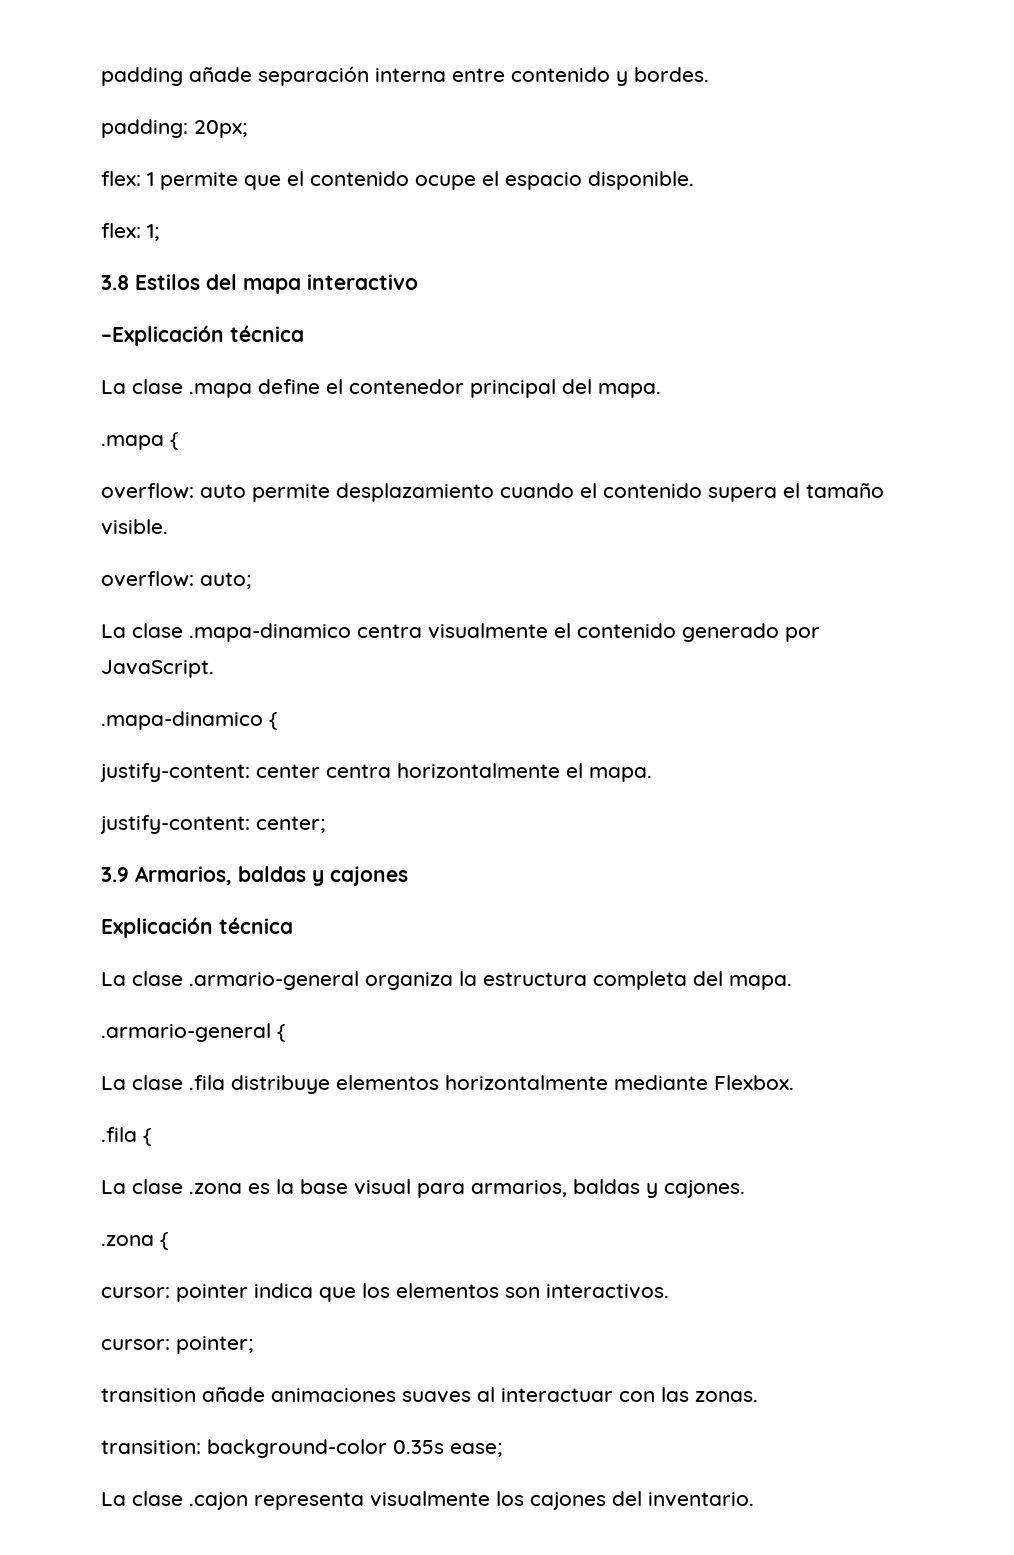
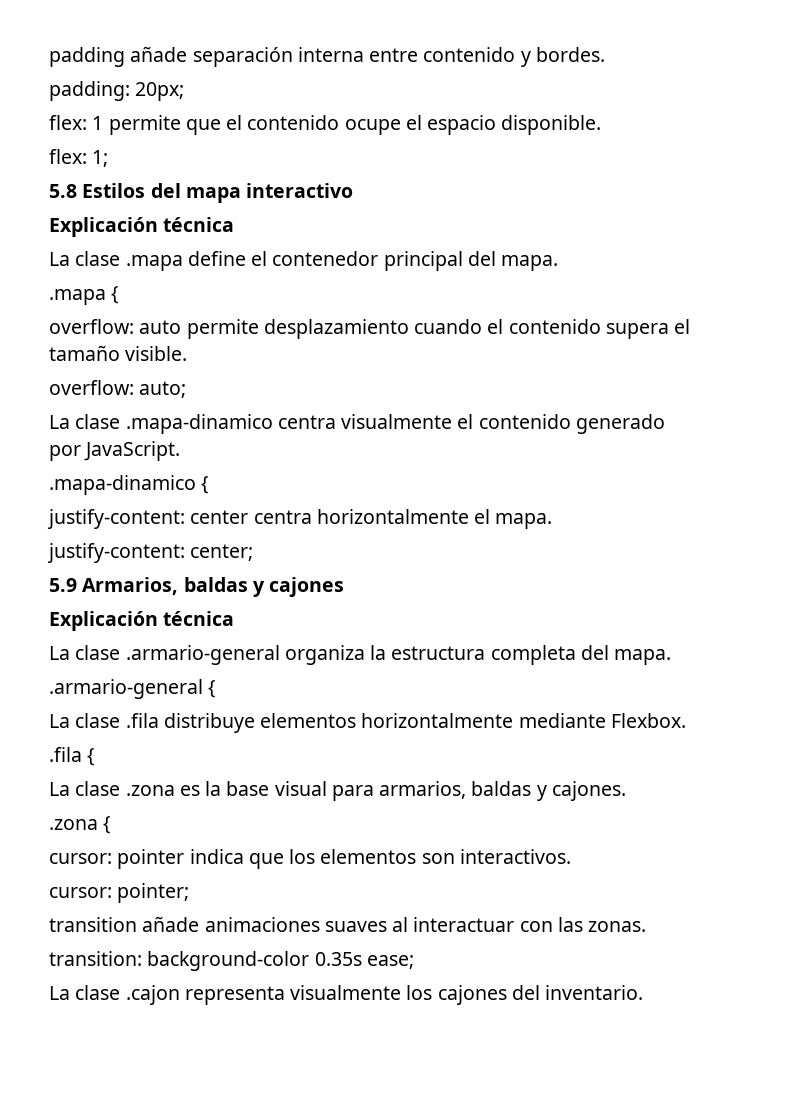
- 3.8 Estilos del mapa interactivo
- –Explicación técnica
+ 5.8 Estilos del mapa interactivo
+ Explicación técnica
- 3.9 Armarios, baldas y cajones
+ 5.9 Armarios, baldas y cajones

